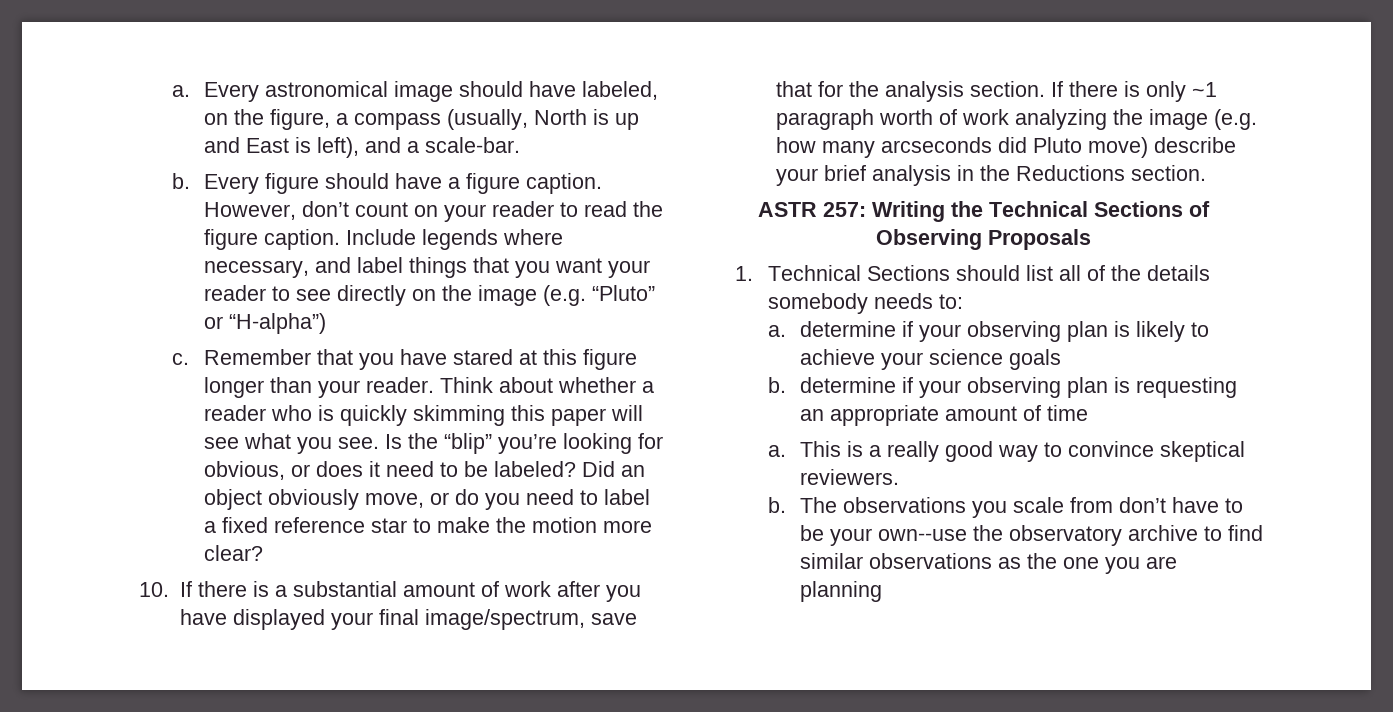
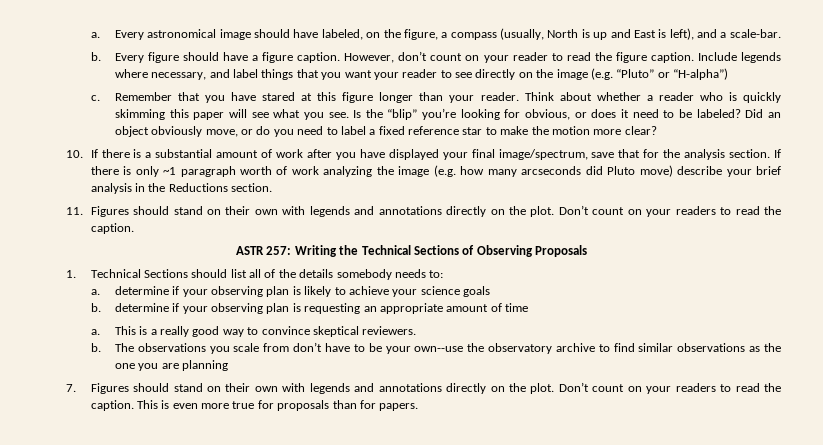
+ 11. Figures should stand on their own with legends and annotations directly on the plot. Don’t count on your readers to read the caption.
+ 7. Figures should stand on their own with legends and annotations directly on the plot. Don’t count on your readers to read the caption. This is even more true for proposals than for papers.

